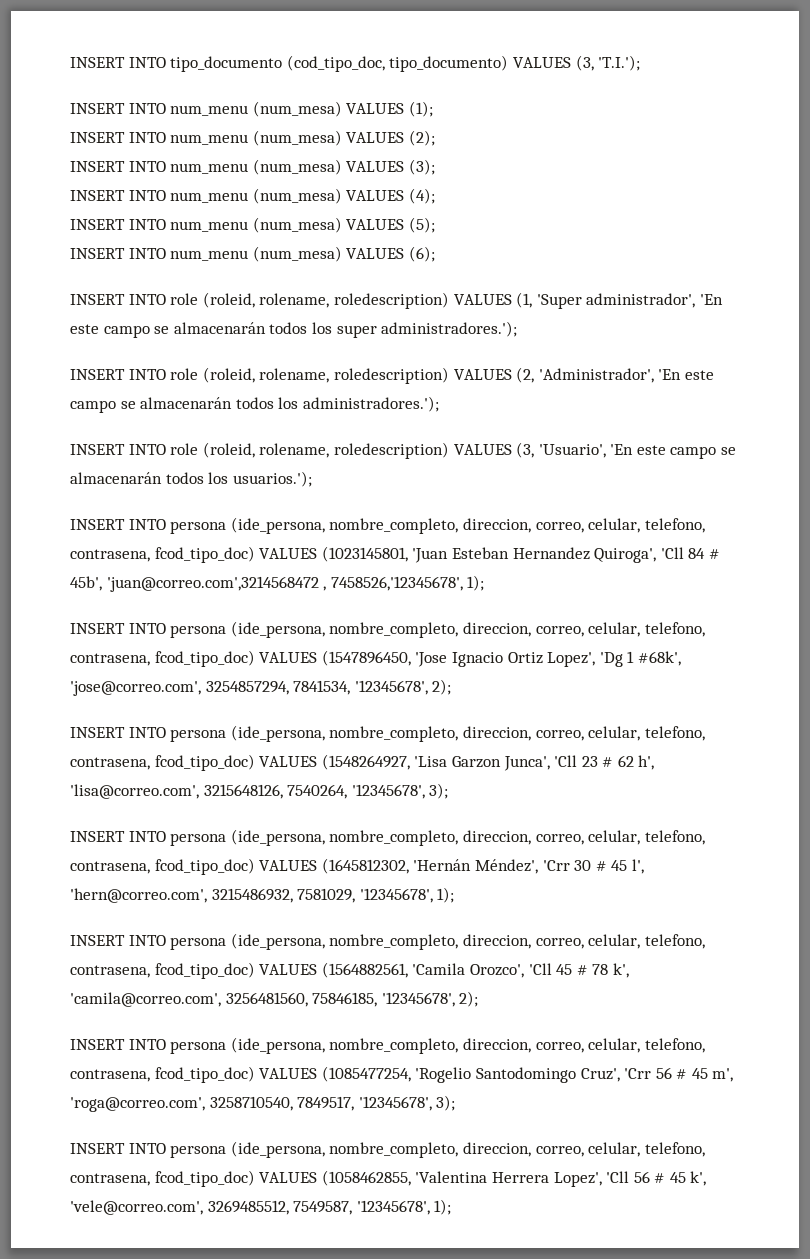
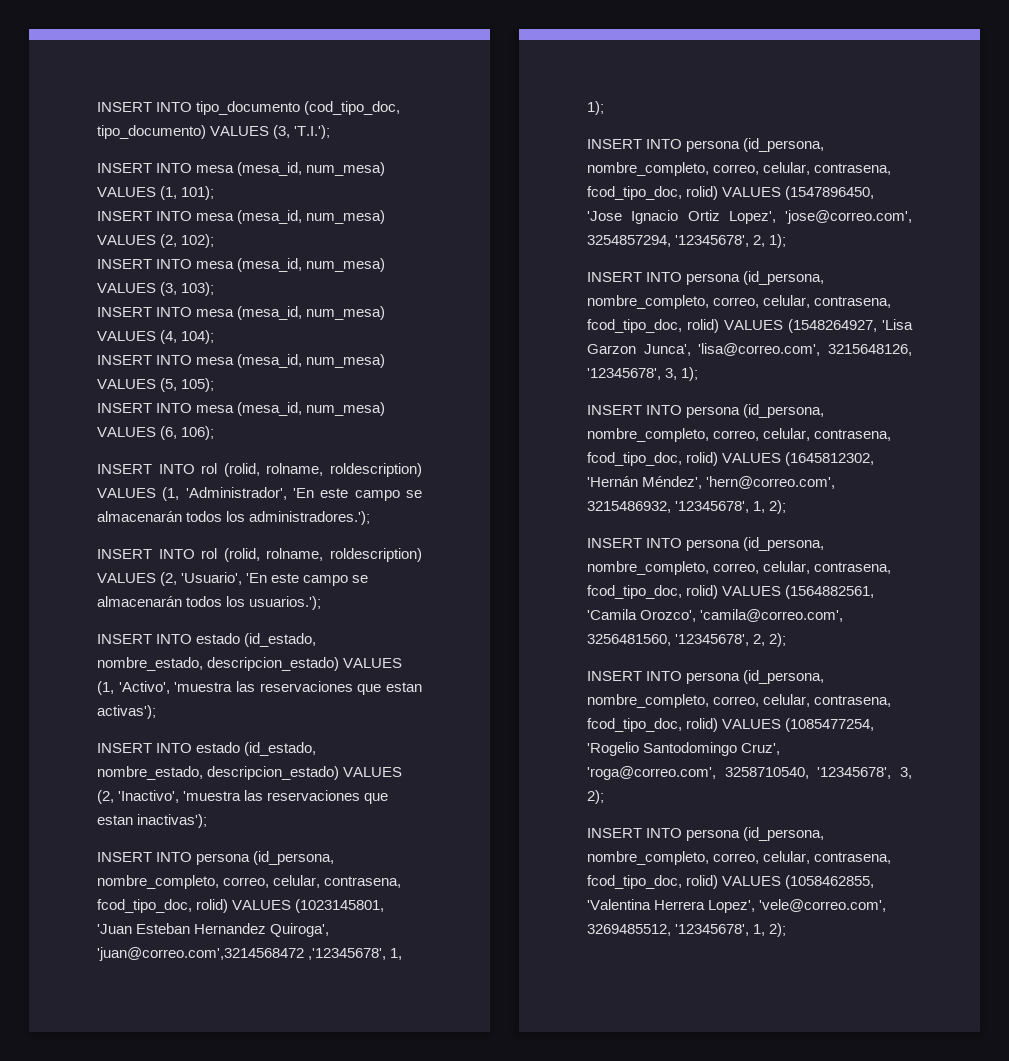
- INSERT INTO num_menu (num_mesa) VALUES (1);
- INSERT INTO num_menu (num_mesa) VALUES (2);
- INSERT INTO num_menu (num_mesa) VALUES (3);
- INSERT INTO num_menu (num_mesa) VALUES (4);
- INSERT INTO num_menu (num_mesa) VALUES (5);
- INSERT INTO num_menu (num_mesa) VALUES (6);
- INSERT INTO role (roleid, rolename, roledescription) VALUES (1, 'Super administrador', 'En este campo se almacenarán todos los super administradores.');
- INSERT INTO role (roleid, rolename, roledescription) VALUES (2, 'Administrador', 'En este campo se almacenarán todos los administradores.');
+ INSERT INTO mesa (mesa_id, num_mesa) VALUES (1, 101);
+ INSERT INTO mesa (mesa_id, num_mesa) VALUES (2, 102);
+ INSERT INTO mesa (mesa_id, num_mesa) VALUES (3, 103);
+ INSERT INTO mesa (mesa_id, num_mesa) VALUES (4, 104);
+ INSERT INTO mesa (mesa_id, num_mesa) VALUES (5, 105);
+ INSERT INTO mesa (mesa_id, num_mesa) VALUES (6, 106);
+ INSERT INTO rol (rolid, rolname, roldescription) VALUES (1, 'Administrador', 'En este campo se almacenarán todos los administradores.');
- INSERT INTO role (roleid, rolename, roledescription) VALUES (3, 'Usuario', 'En este campo se almacenarán todos los usuarios.');
+ INSERT INTO rol (rolid, rolname, roldescription) VALUES (2, 'Usuario', 'En este campo se almacenarán todos los usuarios.');
- INSERT INTO persona (ide_persona, nombre_completo, direccion, correo, celular, telefono, contrasena, fcod_tipo_doc) VALUES (1023145801, 'Juan Esteban Hernandez Quiroga', 'Cll 84 # 45b', 'juan@correo.com',3214568472 , 7458526,'12345678', 1);
- INSERT INTO persona (ide_persona, nombre_completo, direccion, correo, celular, telefono, contrasena, fcod_tipo_doc) VALUES (1547896450, 'Jose Ignacio Ortiz Lopez', 'Dg 1 #68k', 'jose@correo.com', 3254857294, 7841534, '12345678', 2);
- INSERT INTO persona (ide_persona, nombre_completo, direccion, correo, celular, telefono, contrasena, fcod_tipo_doc) VALUES (1548264927, 'Lisa Garzon Junca', 'Cll 23 # 62 h', 'lisa@correo.com', 3215648126, 7540264, '12345678', 3);
- INSERT INTO persona (ide_persona, nombre_completo, direccion, correo, celular, telefono, contrasena, fcod_tipo_doc) VALUES (1645812302, 'Hernán Méndez', 'Crr 30 # 45 l', 'hern@correo.com', 3215486932, 7581029, '12345678', 1);
- INSERT INTO persona (ide_persona, nombre_completo, direccion, correo, celular, telefono, contrasena, fcod_tipo_doc) VALUES (1564882561, 'Camila Orozco', 'Cll 45 # 78 k', 'camila@correo.com', 3256481560, 75846185, '12345678', 2);
- INSERT INTO persona (ide_persona, nombre_completo, direccion, correo, celular, telefono, contrasena, fcod_tipo_doc) VALUES (1085477254, 'Rogelio Santodomingo Cruz', 'Crr 56 # 45 m', 'roga@correo.com', 3258710540, 7849517, '12345678', 3);
- INSERT INTO persona (ide_persona, nombre_completo, direccion, correo, celular, telefono, contrasena, fcod_tipo_doc) VALUES (1058462855, 'Valentina Herrera Lopez', 'Cll 56 # 45 k', 'vele@correo.com', 3269485512, 7549587, '12345678', 1);
+ INSERT INTO estado (id_estado, nombre_estado, descripcion_estado) VALUES (1, 'Activo', 'muestra las reservaciones que estan activas');
+ INSERT INTO estado (id_estado, nombre_estado, descripcion_estado) VALUES (2, 'Inactivo', 'muestra las reservaciones que estan inactivas');
+ INSERT INTO persona (id_persona, nombre_completo, correo, celular, contrasena, fcod_tipo_doc, rolid) VALUES (1023145801, 'Juan Esteban Hernandez Quiroga', 'juan@correo.com',3214568472 ,'12345678', 1, 1);
+ INSERT INTO persona (id_persona, nombre_completo, correo, celular, contrasena, fcod_tipo_doc, rolid) VALUES (1547896450, 'Jose Ignacio Ortiz Lopez', 'jose@correo.com', 3254857294, '12345678', 2, 1);
+ INSERT INTO persona (id_persona, nombre_completo, correo, celular, contrasena, fcod_tipo_doc, rolid) VALUES (1548264927, 'Lisa Garzon Junca', 'lisa@correo.com', 3215648126, '12345678', 3, 1);
+ INSERT INTO persona (id_persona, nombre_completo, correo, celular, contrasena, fcod_tipo_doc, rolid) VALUES (1645812302, 'Hernán Méndez', 'hern@correo.com', 3215486932, '12345678', 1, 2);
+ INSERT INTO persona (id_persona, nombre_completo, correo, celular, contrasena, fcod_tipo_doc, rolid) VALUES (1564882561, 'Camila Orozco', 'camila@correo.com', 3256481560, '12345678', 2, 2);
+ INSERT INTO persona (id_persona, nombre_completo, correo, celular, contrasena, fcod_tipo_doc, rolid) VALUES (1085477254, 'Rogelio Santodomingo Cruz', 'roga@correo.com', 3258710540, '12345678', 3, 2);
+ INSERT INTO persona (id_persona, nombre_completo, correo, celular, contrasena, fcod_tipo_doc, rolid) VALUES (1058462855, 'Valentina Herrera Lopez', 'vele@correo.com', 3269485512, '12345678', 1, 2);

